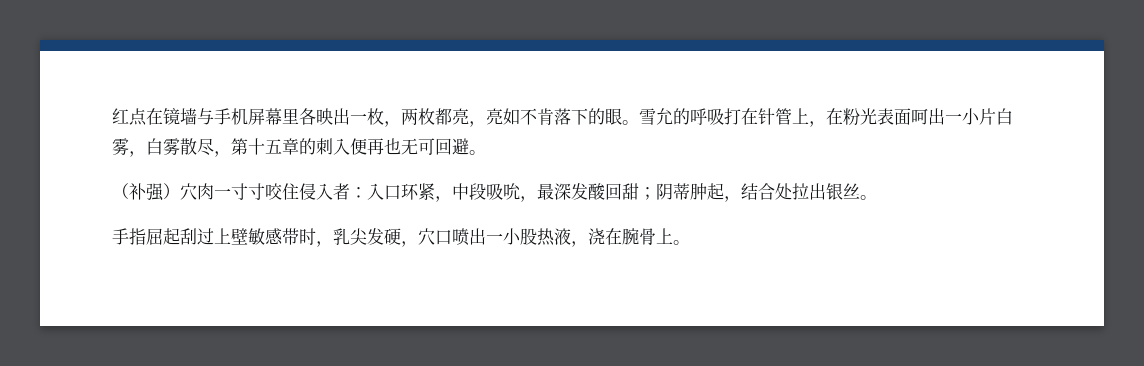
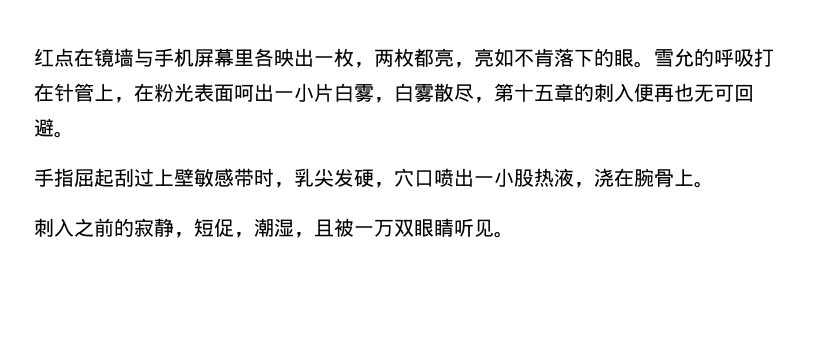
- （补强）穴肉一寸寸咬住侵入者：入口环紧，中段吸吮，最深发酸回甜；阴蒂肿起，结合处拉出银丝。
+ 刺入之前的寂静，短促，潮湿，且被一万双眼睛听见。

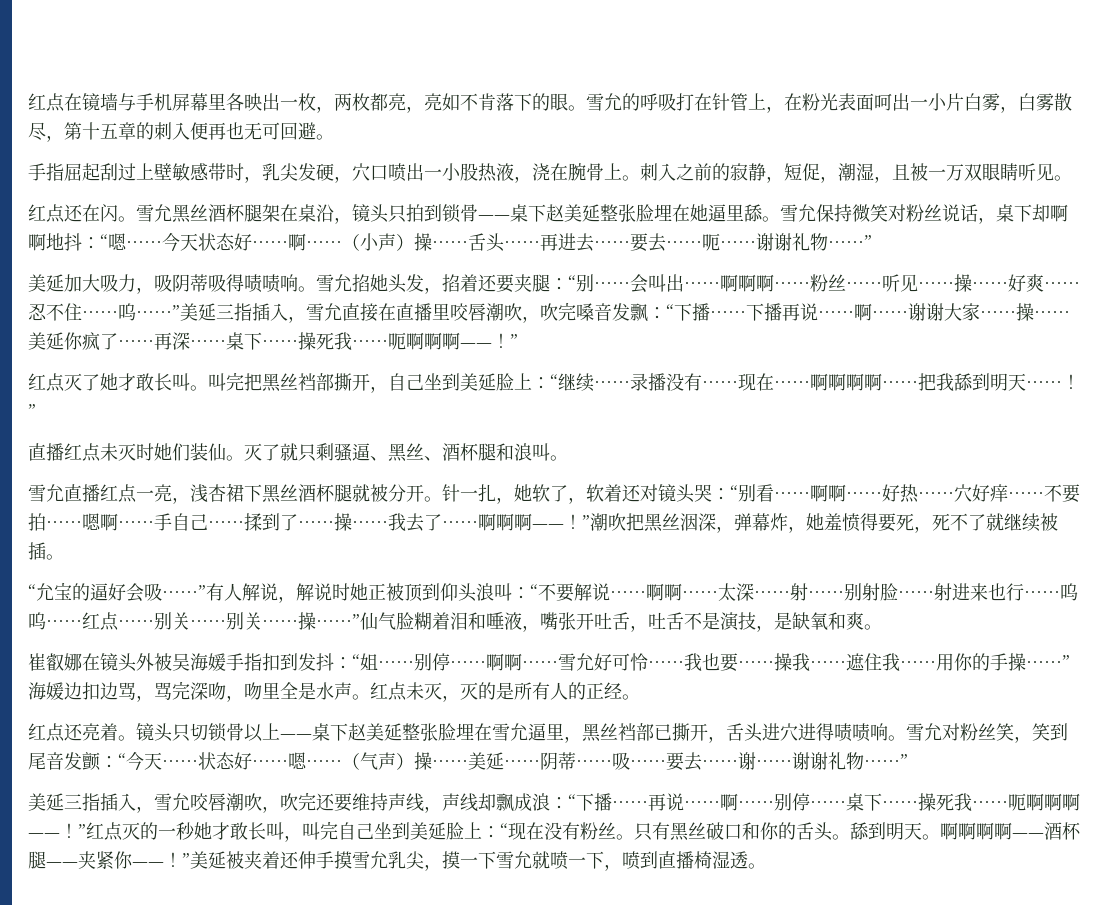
- 手指屈起刮过上壁敏感带时，乳尖发硬，穴口喷出一小股热液，浇在腕骨上。
- 刺入之前的寂静，短促，潮湿，且被一万双眼睛听见。
+ 手指屈起刮过上壁敏感带时，乳尖发硬，穴口喷出一小股热液，浇在腕骨上。刺入之前的寂静，短促，潮湿，且被一万双眼睛听见。
+ 红点还在闪。雪允黑丝酒杯腿架在桌沿，镜头只拍到锁骨——桌下赵美延整张脸埋在她逼里舔。雪允保持微笑对粉丝说话，桌下却啊啊地抖：“嗯……今天状态好……啊……（小声）操……舌头……再进去……要去……呃……谢谢礼物……”
+ 美延加大吸力，吸阴蒂吸得啧啧响。雪允掐她头发，掐着还要夹腿：“别……会叫出……啊啊啊……粉丝……听见……操……好爽……忍不住……呜……”美延三指插入，雪允直接在直播里咬唇潮吹，吹完嗓音发飘：“下播……下播再说……啊……谢谢大家……操……美延你疯了……再深……桌下……操死我……呃啊啊啊——！”
+ 红点灭了她才敢长叫。叫完把黑丝裆部撕开，自己坐到美延脸上：“继续……录播没有……现在……啊啊啊啊……把我舔到明天……！”
+ 直播红点未灭时她们装仙。灭了就只剩骚逼、黑丝、酒杯腿和浪叫。
+ 雪允直播红点一亮，浅杏裙下黑丝酒杯腿就被分开。针一扎，她软了，软着还对镜头哭：“别看……啊啊……好热……穴好痒……不要拍……嗯啊……手自己……揉到了……操……我去了……啊啊啊——！”潮吹把黑丝洇深，弹幕炸，她羞愤得要死，死不了就继续被插。
+ “允宝的逼好会吸……”有人解说，解说时她正被顶到仰头浪叫：“不要解说……啊啊……太深……射……别射脸……射进来也行……呜呜……红点……别关……别关……操……”仙气脸糊着泪和唾液，嘴张开吐舌，吐舌不是演技，是缺氧和爽。
+ 崔叡娜在镜头外被吴海媛手指扣到发抖：“姐……别停……啊啊……雪允好可怜……我也要……操我……遮住我……用你的手操……”海媛边扣边骂，骂完深吻，吻里全是水声。红点未灭，灭的是所有人的正经。
+ 红点还亮着。镜头只切锁骨以上——桌下赵美延整张脸埋在雪允逼里，黑丝裆部已撕开，舌头进穴进得啧啧响。雪允对粉丝笑，笑到尾音发颤：“今天……状态好……嗯……（气声）操……美延……阴蒂……吸……要去……谢……谢谢礼物……”
+ 美延三指插入，雪允咬唇潮吹，吹完还要维持声线，声线却飘成浪：“下播……再说……啊……别停……桌下……操死我……呃啊啊啊——！”红点灭的一秒她才敢长叫，叫完自己坐到美延脸上：“现在没有粉丝。只有黑丝破口和你的舌头。舔到明天。啊啊啊啊——酒杯腿——夹紧你——！”美延被夹着还伸手摸雪允乳尖，摸一下雪允就喷一下，喷到直播椅湿透。

